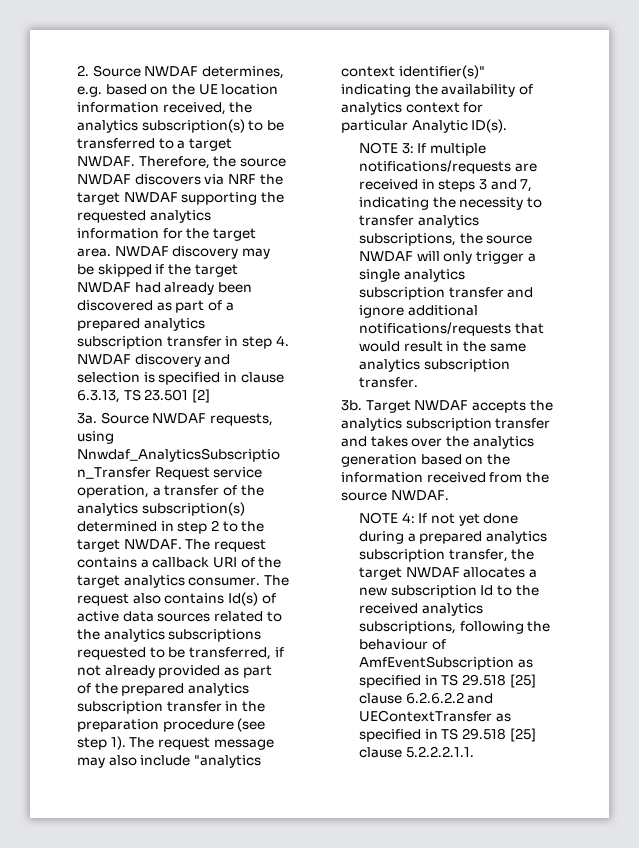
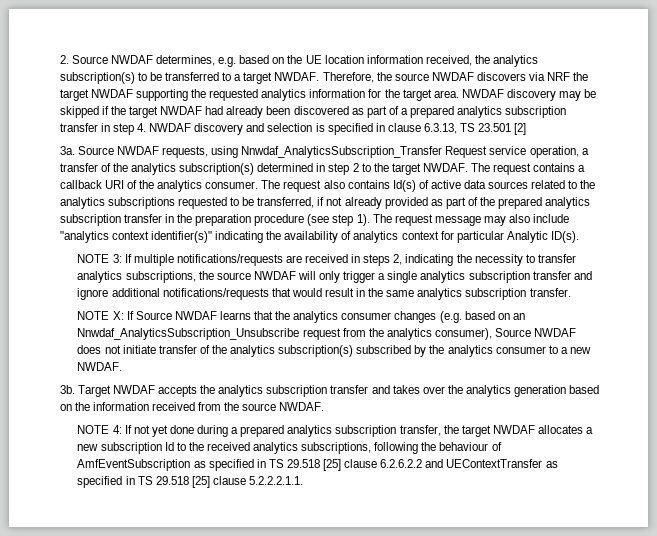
- The request contains a callback URI of the target analytics consumer.
+ The request contains a callback URI of the analytics consumer.
- NOTE 3: If multiple notifications/requests are received in steps 3 and 7, indicating the necessity to transfer analytics subscriptions, the source NWDAF will only trigger a single analytics subscription transfer and ignore additional notifications/requests that would result in the same analytics subscription transfer.
+ NOTE 3: If multiple notifications/requests are received in steps 2, indicating the necessity to transfer analytics subscriptions, the source NWDAF will only trigger a single analytics subscription transfer and ignore additional notifications/requests that would result in the same analytics subscription transfer.
+ NOTE X: If Source NWDAF learns that the analytics consumer changes (e.g. based on an Nnwdaf_AnalyticsSubscription_Unsubscribe request from the analytics consumer), Source NWDAF does not initiate transfer of the analytics subscription(s) subscribed by the analytics consumer to a new NWDAF.

